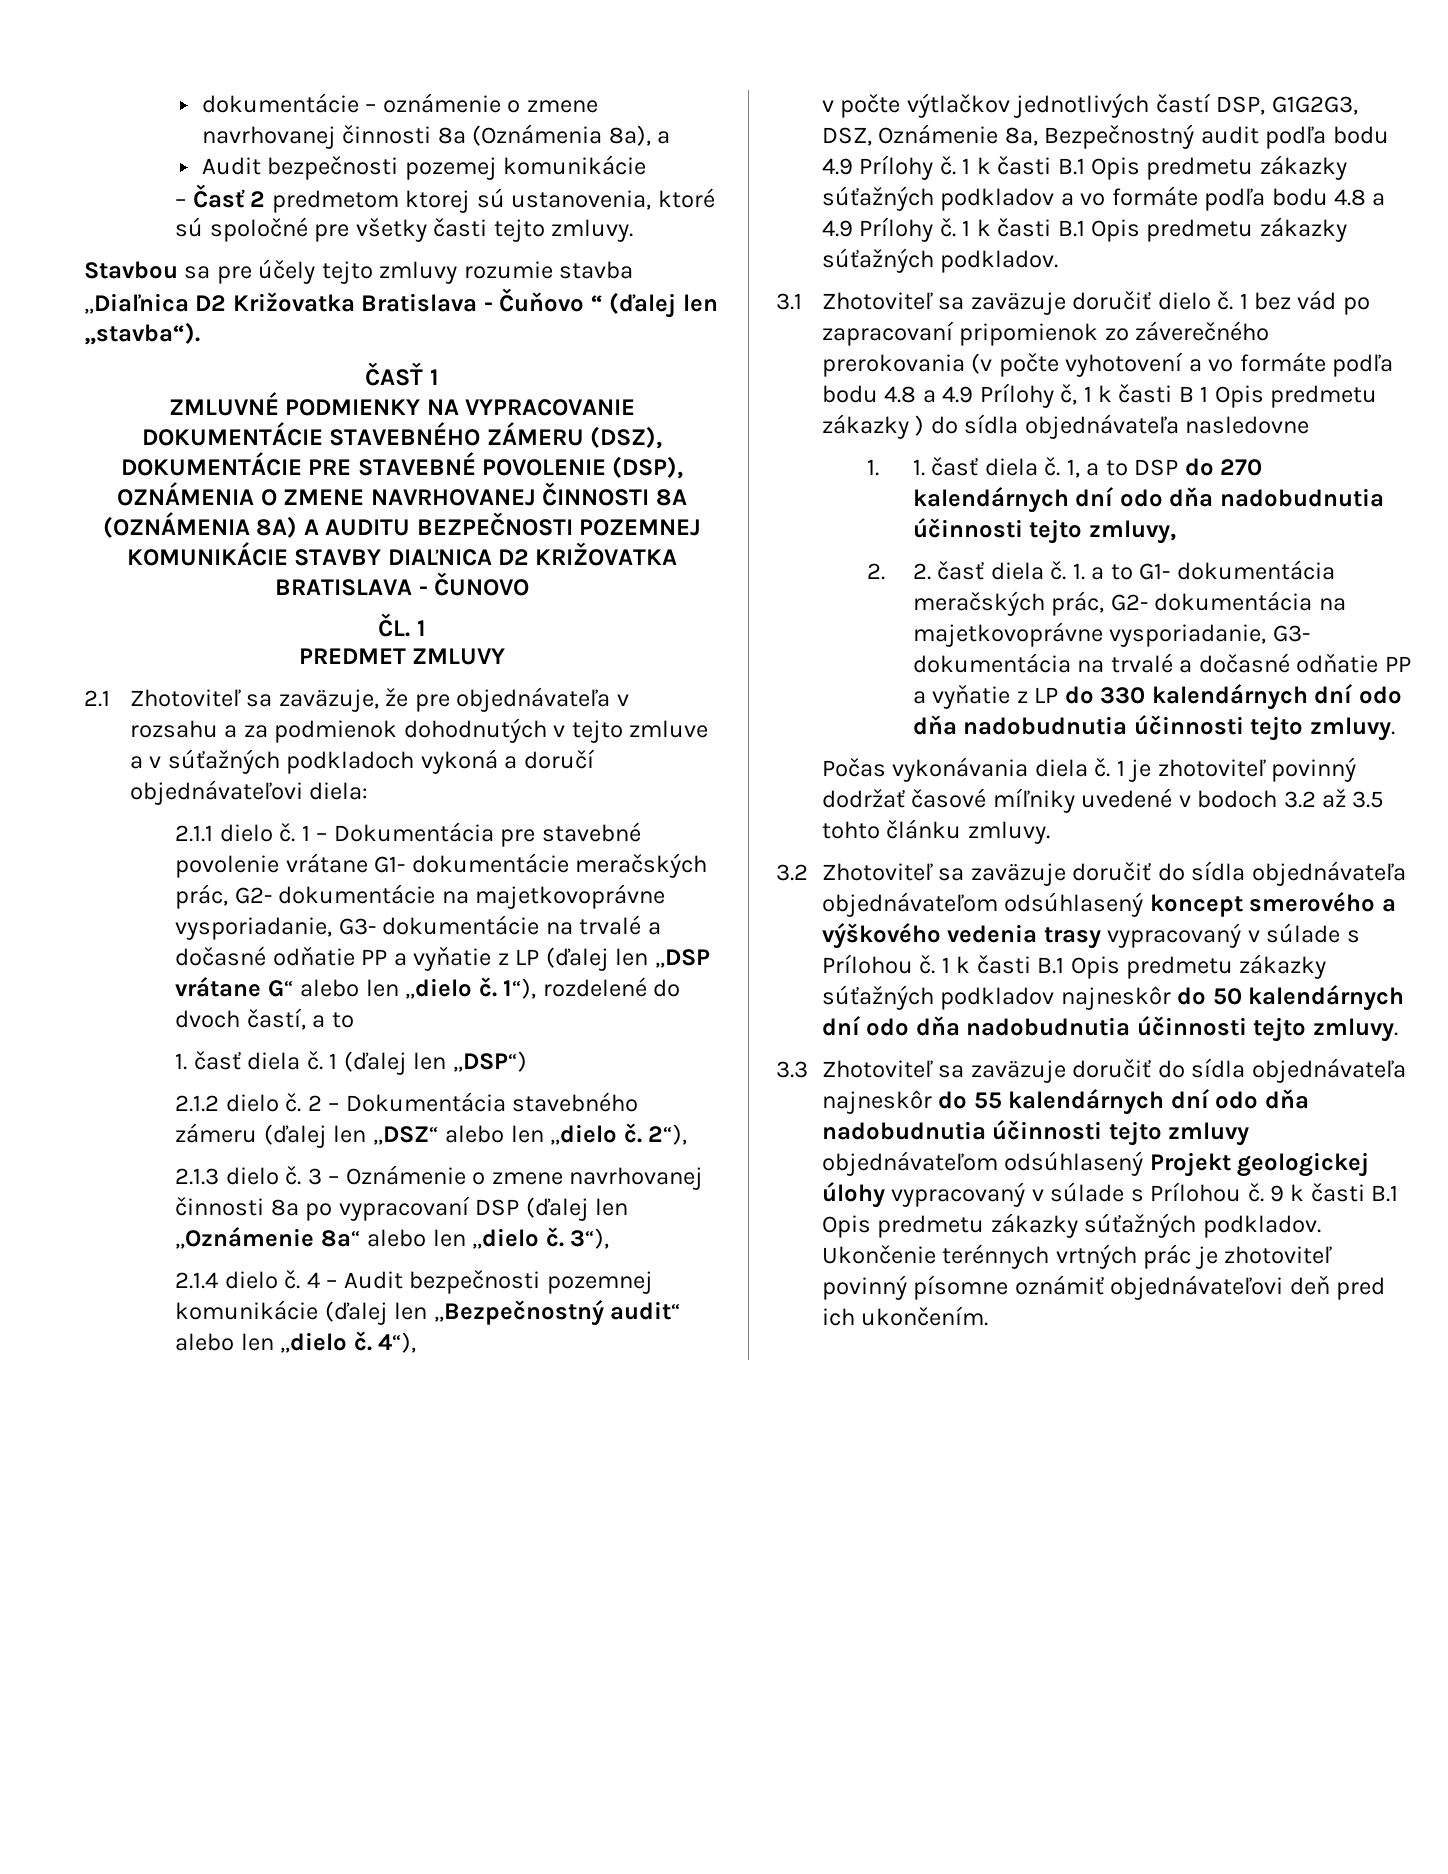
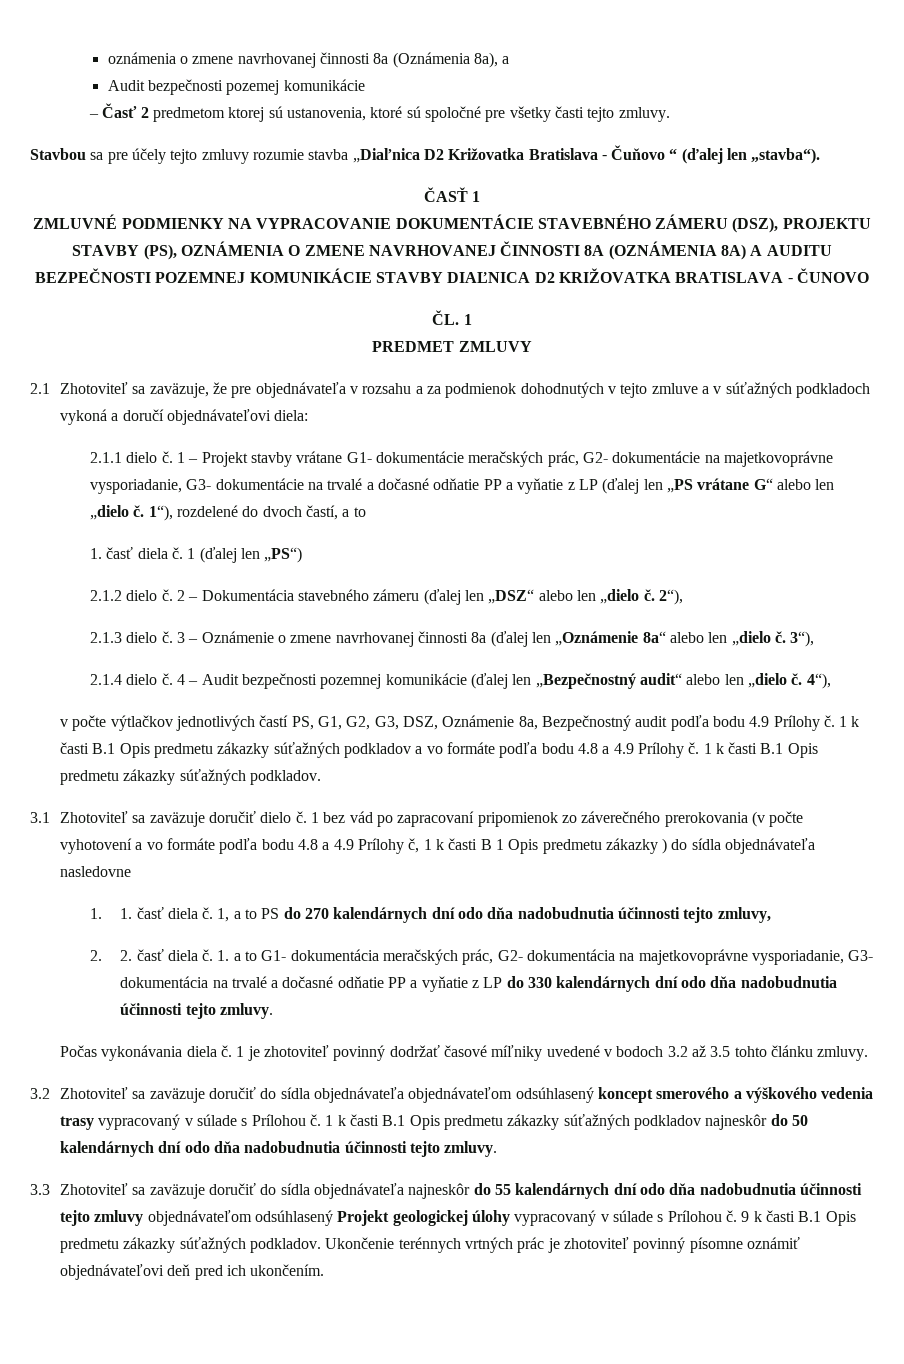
- dokumentácie – oznámenie o zmene navrhovanej činnosti 8a (Oznámenia 8a), a
+ oznámenia o zmene navrhovanej činnosti 8a (Oznámenia 8a), a
- ZMLUVNÉ PODMIENKY NA VYPRACOVANIE DOKUMENTÁCIE STAVEBNÉHO ZÁMERU (DSZ), DOKUMENTÁCIE PRE STAVEBNÉ POVOLENIE (DSP), OZNÁMENIA O ZMENE NAVRHOVANEJ ČINNOSTI 8A (OZNÁMENIA 8A) A AUDITU BEZPEČNOSTI POZEMNEJ KOMUNIKÁCIE STAVBY DIAĽNICA D2 KRIŽOVATKA BRATISLAVA - ČUNOVO
+ ZMLUVNÉ PODMIENKY NA VYPRACOVANIE DOKUMENTÁCIE STAVEBNÉHO ZÁMERU (DSZ), PROJEKTU STAVBY (PS), OZNÁMENIA O ZMENE NAVRHOVANEJ ČINNOSTI 8A (OZNÁMENIA 8A) A AUDITU BEZPEČNOSTI POZEMNEJ KOMUNIKÁCIE STAVBY DIAĽNICA D2 KRIŽOVATKA BRATISLAVA - ČUNOVO
- 1 – Dokumentácia pre stavebné povolenie vrátane G1- dokumentácie meračských prác, G2- dokumentácie na majetkovoprávne vysporiadanie, G3- dokumentácie na trvalé a dočasné odňatie PP a vyňatie z LP (ďalej len „DSP vrátane G“ alebo len „dielo č.
+ 1 – Projekt stavby vrátane G1- dokumentácie meračských prác, G2- dokumentácie na majetkovoprávne vysporiadanie, G3- dokumentácie na trvalé a dočasné odňatie PP a vyňatie z LP (ďalej len „PS vrátane G“ alebo len „dielo č.
- 1 (ďalej len „DSP“)
+ 1 (ďalej len „PS“)
- 3 – Oznámenie o zmene navrhovanej činnosti 8a po vypracovaní DSP (ďalej len „Oznámenie 8a“ alebo len „dielo č.
+ 3 – Oznámenie o zmene navrhovanej činnosti 8a (ďalej len „Oznámenie 8a“ alebo len „dielo č.
- v počte výtlačkov jednotlivých častí DSP, G1G2G3, DSZ, Oznámenie 8a, Bezpečnostný audit podľa bodu 4.9 Prílohy č.
+ v počte výtlačkov jednotlivých častí PS, G1, G2, G3, DSZ, Oznámenie 8a, Bezpečnostný audit podľa bodu 4.9 Prílohy č.
- 1, a to DSP do 270 kalendárnych dní odo dňa nadobudnutia účinnosti tejto zmluvy,
+ 1, a to PS do 270 kalendárnych dní odo dňa nadobudnutia účinnosti tejto zmluvy,

